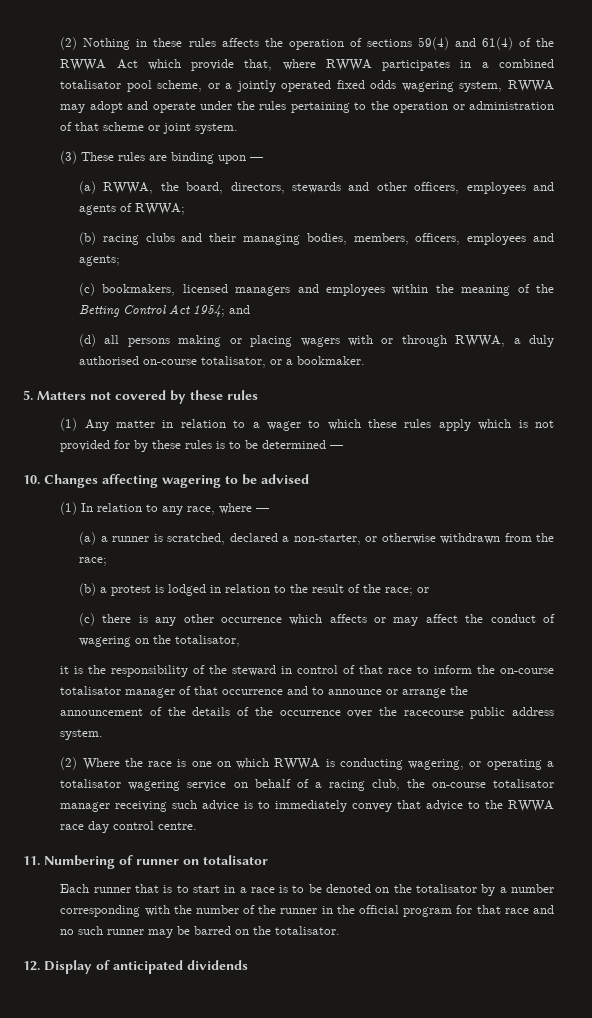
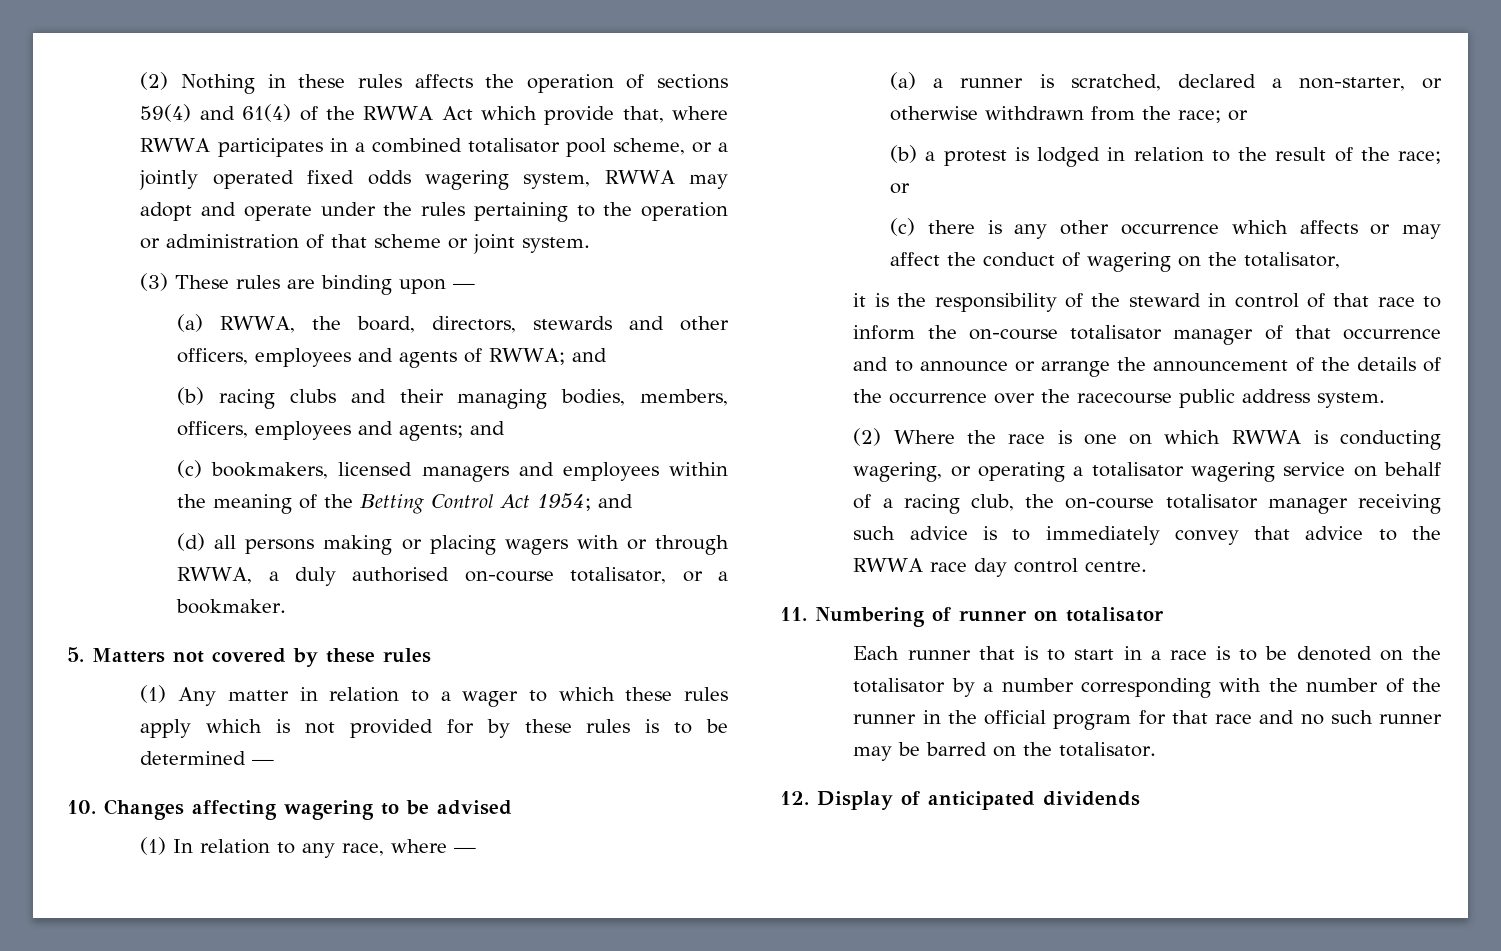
- (a) RWWA, the board, directors, stewards and other officers, employees and agents of RWWA;
+ (a) RWWA, the board, directors, stewards and other officers, employees and agents of RWWA; and
- (b) racing clubs and their managing bodies, members, officers, employees and agents;
+ (b) racing clubs and their managing bodies, members, officers, employees and agents; and
- (a) a runner is scratched, declared a non-starter, or otherwise withdrawn from the race;
+ (a) a runner is scratched, declared a non-starter, or otherwise withdrawn from the race; or

